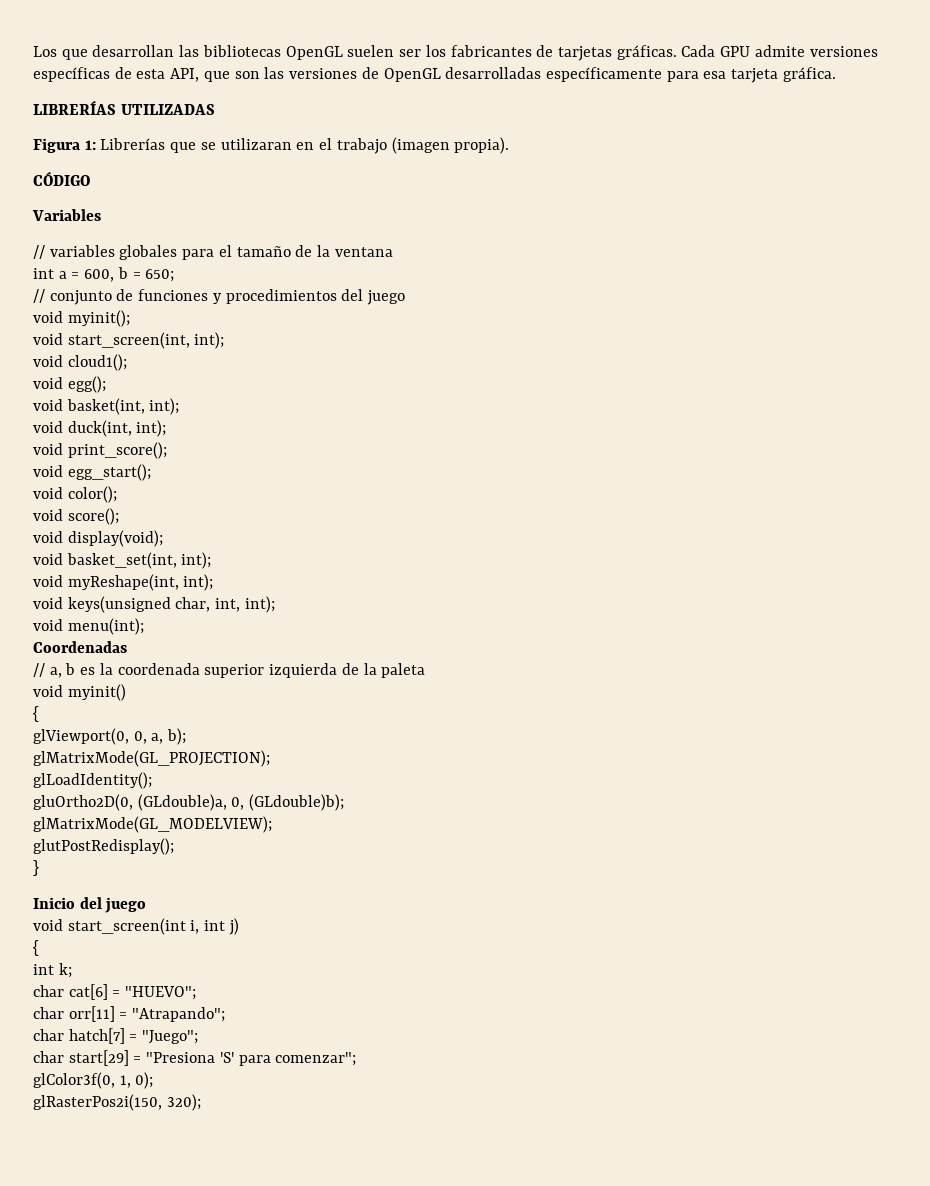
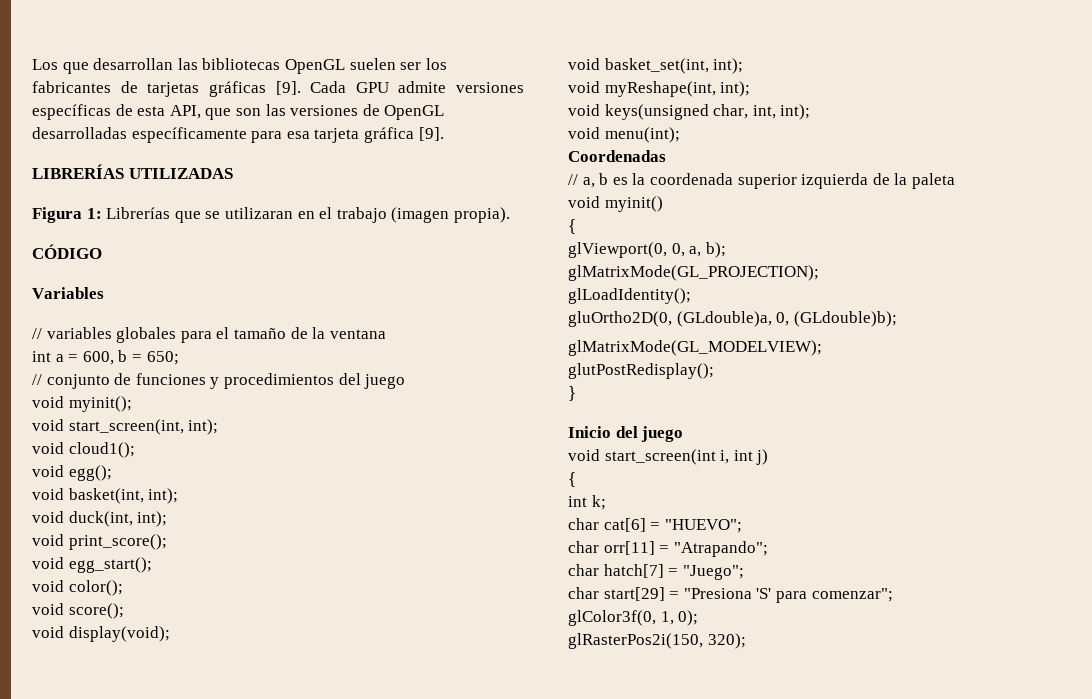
- Los que desarrollan las bibliotecas OpenGL suelen ser los fabricantes de tarjetas gráficas.
+ Los que desarrollan las bibliotecas OpenGL suelen ser los fabricantes de tarjetas gráficas [9].
- Cada GPU admite versiones específicas de esta API, que son las versiones de OpenGL desarrolladas específicamente para esa tarjeta gráfica.
+ Cada GPU admite versiones específicas de esta API, que son las versiones de OpenGL desarrolladas específicamente para esa tarjeta gráfica [9].

